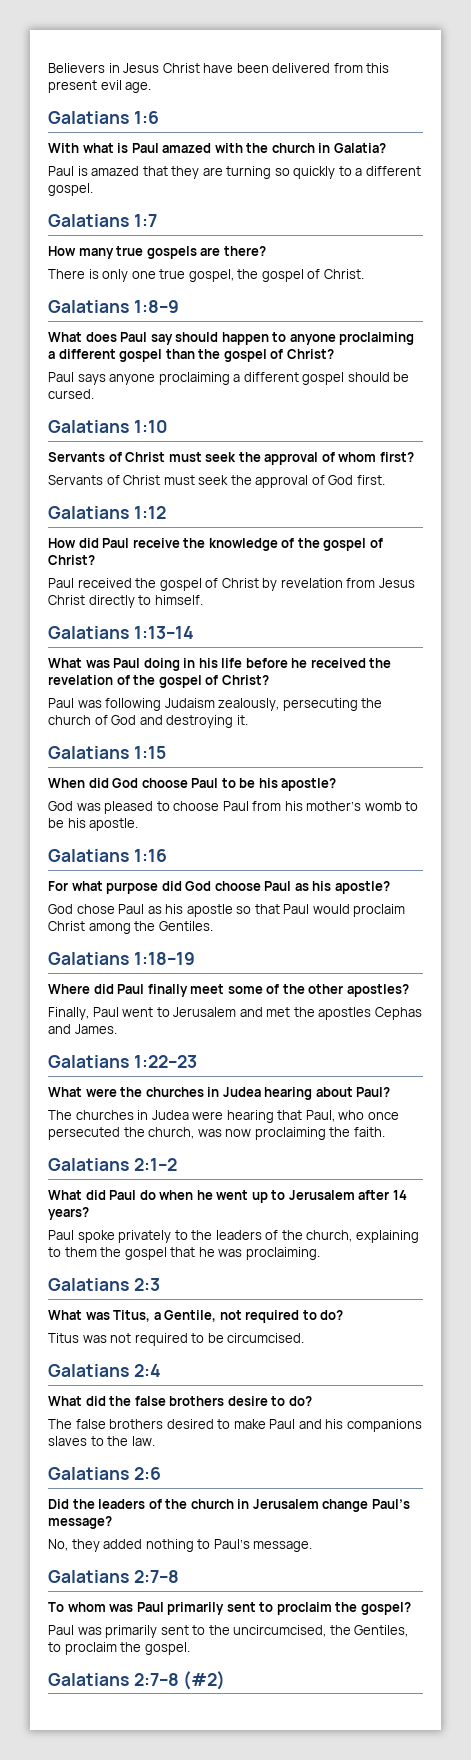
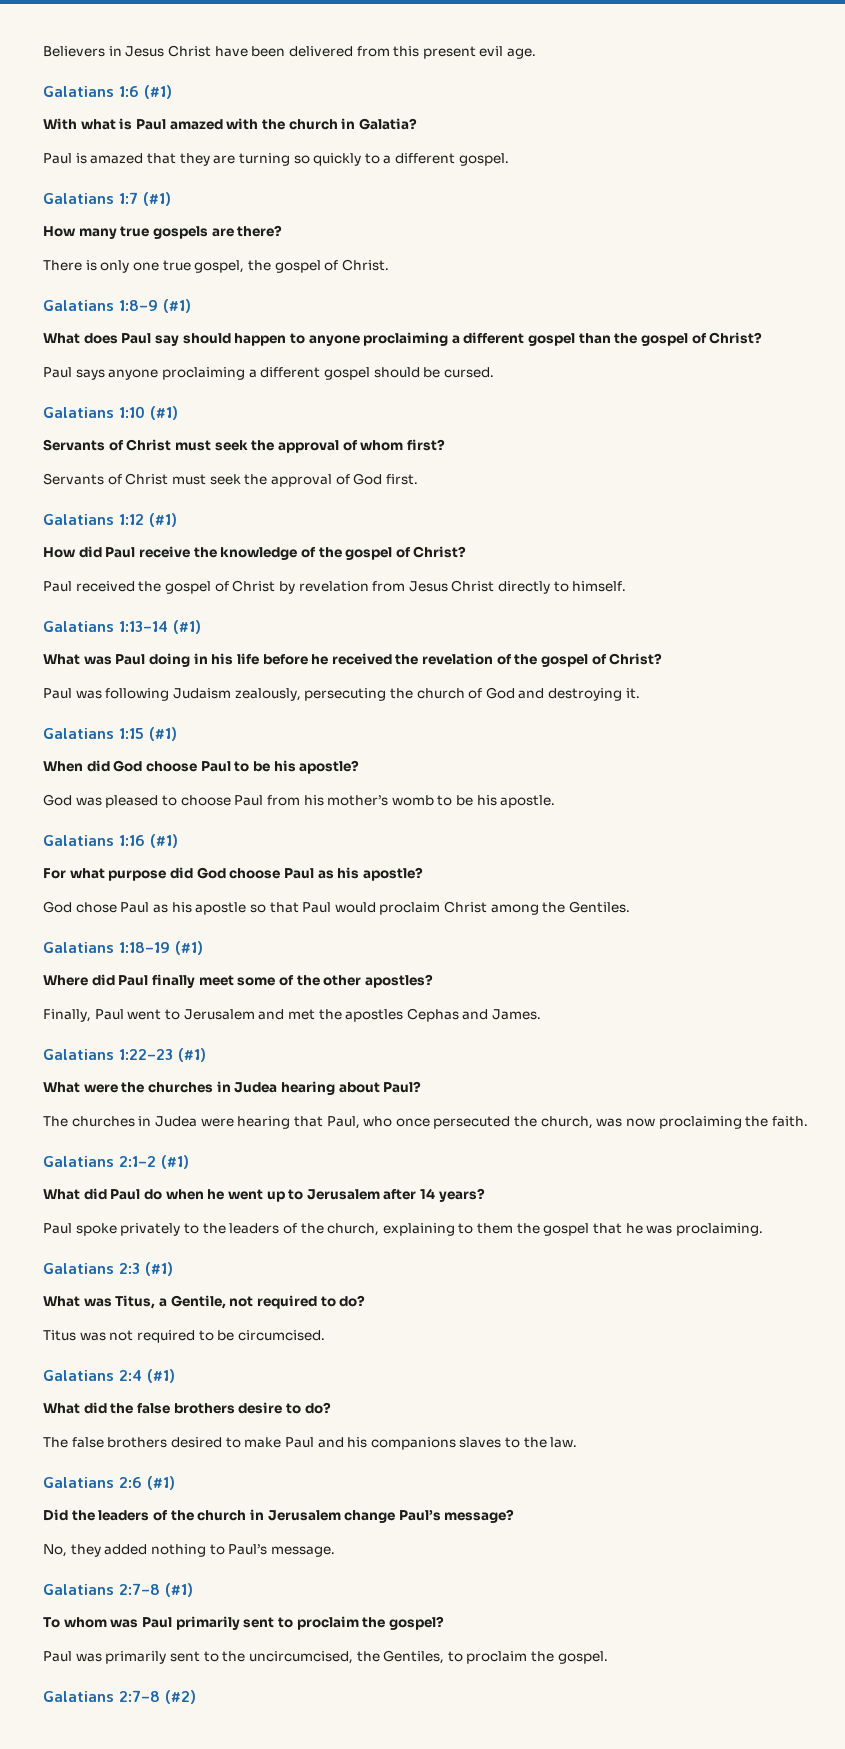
- Galatians 1:6
+ Galatians 1:6 (#1)
- Galatians 1:7
+ Galatians 1:7 (#1)
- Galatians 1:8–9
+ Galatians 1:8–9 (#1)
- Galatians 1:10
+ Galatians 1:10 (#1)
- Galatians 1:12
+ Galatians 1:12 (#1)
- Galatians 1:13–14
+ Galatians 1:13–14 (#1)
- Galatians 1:15
+ Galatians 1:15 (#1)
- Galatians 1:16
+ Galatians 1:16 (#1)
- Galatians 1:18–19
+ Galatians 1:18–19 (#1)
- Galatians 1:22–23
+ Galatians 1:22–23 (#1)
- Galatians 2:1–2
+ Galatians 2:1–2 (#1)
- Galatians 2:3
+ Galatians 2:3 (#1)
- Galatians 2:4
+ Galatians 2:4 (#1)
- Galatians 2:6
+ Galatians 2:6 (#1)
  No, they added nothing to Paul’s message.
- Galatians 2:7–8
+ Galatians 2:7–8 (#1)

